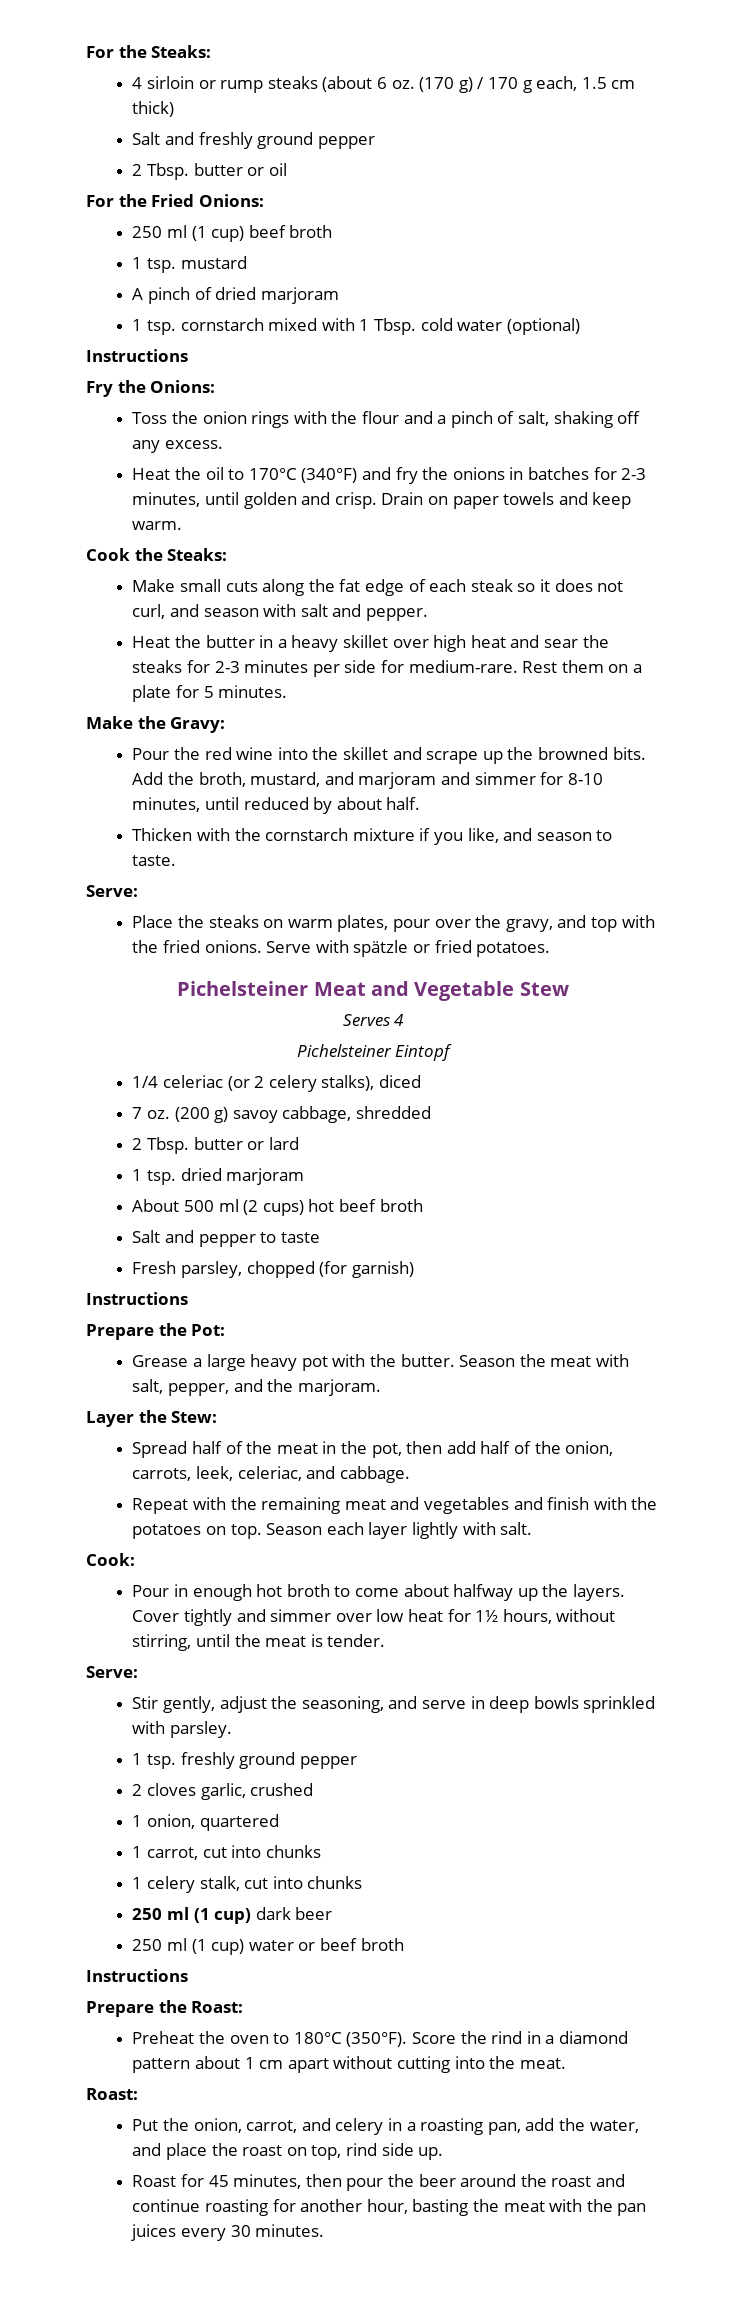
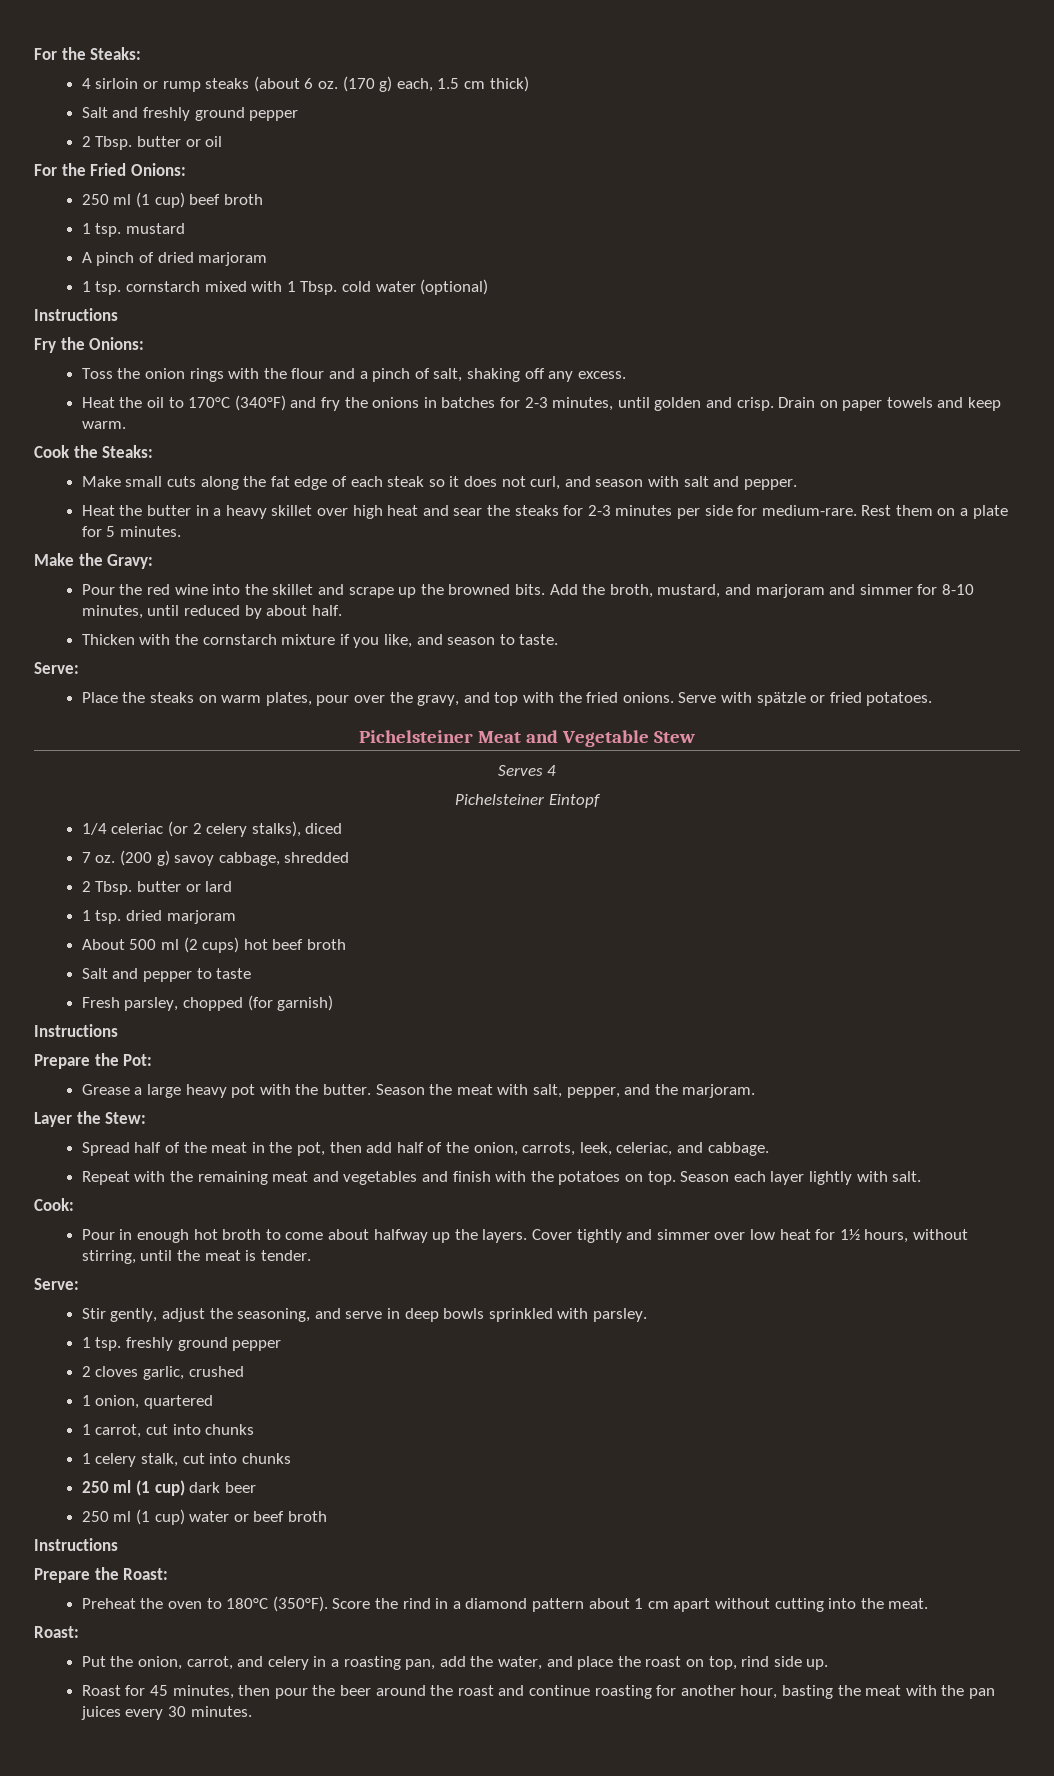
- (170 g) / 170 g each, 1.5 cm thick)
+ (170 g) each, 1.5 cm thick)

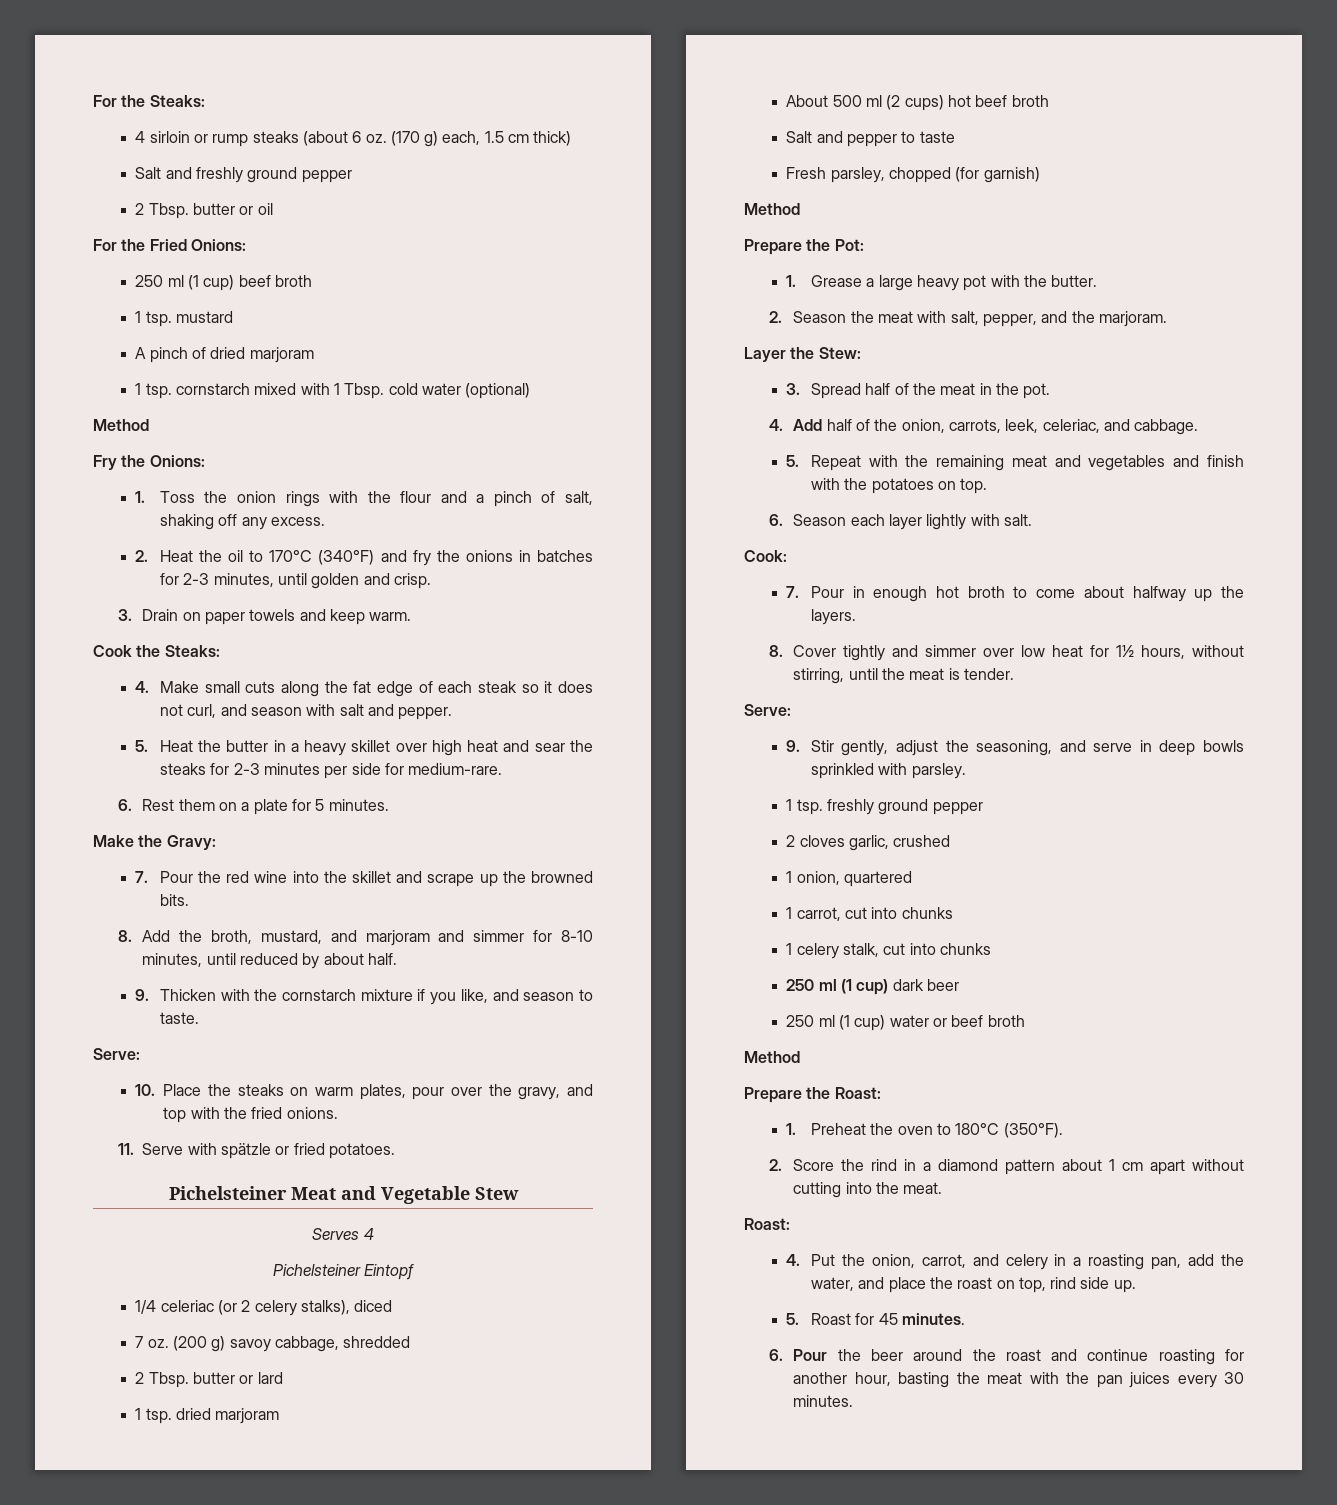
  1 tsp. cornstarch mixed with 1 Tbsp. cold water (optional)
- Instructions
+ Method
- Toss the onion rings with the flour and a pinch of salt, shaking off any excess.
+ 1. Toss the onion rings with the flour and a pinch of salt, shaking off any excess.
- Heat the oil to 170°C (340°F) and fry the onions in batches for 2-3 minutes, until golden and crisp. Drain on paper towels and keep warm.
+ 2. Heat the oil to 170°C (340°F) and fry the onions in batches for 2-3 minutes, until golden and crisp.
+ 3. Drain on paper towels and keep warm.
- Make small cuts along the fat edge of each steak so it does not curl, and season with salt and pepper.
+ 4. Make small cuts along the fat edge of each steak so it does not curl, and season with salt and pepper.
- Heat the butter in a heavy skillet over high heat and sear the steaks for 2-3 minutes per side for medium-rare. Rest them on a plate for 5 minutes.
+ 5. Heat the butter in a heavy skillet over high heat and sear the steaks for 2-3 minutes per side for medium-rare.
+ 6. Rest them on a plate for 5 minutes.
- Pour the red wine into the skillet and scrape up the browned bits. Add the broth, mustard, and marjoram and simmer for 8-10 minutes, until reduced by about half.
+ 7. Pour the red wine into the skillet and scrape up the browned bits.
+ 8. Add the broth, mustard, and marjoram and simmer for 8-10 minutes, until reduced by about half.
- Thicken with the cornstarch mixture if you like, and season to taste.
+ 9. Thicken with the cornstarch mixture if you like, and season to taste.
- Place the steaks on warm plates, pour over the gravy, and top with the fried onions. Serve with spätzle or fried potatoes.
+ 10. Place the steaks on warm plates, pour over the gravy, and top with the fried onions.
+ 11. Serve with spätzle or fried potatoes.
  Fresh parsley, chopped (for garnish)
- Instructions
+ Method
- Grease a large heavy pot with the butter. Season the meat with salt, pepper, and the marjoram.
+ 1. Grease a large heavy pot with the butter.
+ 2. Season the meat with salt, pepper, and the marjoram.
- Spread half of the meat in the pot, then add half of the onion, carrots, leek, celeriac, and cabbage.
+ 3. Spread half of the meat in the pot.
+ 4. Add half of the onion, carrots, leek, celeriac, and cabbage.
- Repeat with the remaining meat and vegetables and finish with the potatoes on top. Season each layer lightly with salt.
+ 5. Repeat with the remaining meat and vegetables and finish with the potatoes on top.
+ 6. Season each layer lightly with salt.
- Pour in enough hot broth to come about halfway up the layers. Cover tightly and simmer over low heat for 1½ hours, without stirring, until the meat is tender.
+ 7. Pour in enough hot broth to come about halfway up the layers.
+ 8. Cover tightly and simmer over low heat for 1½ hours, without stirring, until the meat is tender.
- Stir gently, adjust the seasoning, and serve in deep bowls sprinkled with parsley.
+ 9. Stir gently, adjust the seasoning, and serve in deep bowls sprinkled with parsley.
  250 ml (1 cup) water or beef broth
- Instructions
+ Method
- Preheat the oven to 180°C (350°F). Score the rind in a diamond pattern about 1 cm apart without cutting into the meat.
+ 1. Preheat the oven to 180°C (350°F).
+ 2. Score the rind in a diamond pattern about 1 cm apart without cutting into the meat.
- Put the onion, carrot, and celery in a roasting pan, add the water, and place the roast on top, rind side up.
+ 4. Put the onion, carrot, and celery in a roasting pan, add the water, and place the roast on top, rind side up.
- Roast for 45 minutes, then pour the beer around the roast and continue roasting for another hour, basting the meat with the pan juices every 30 minutes.
+ 5. Roast for 45 minutes.
+ 6. Pour the beer around the roast and continue roasting for another hour, basting the meat with the pan juices every 30 minutes.

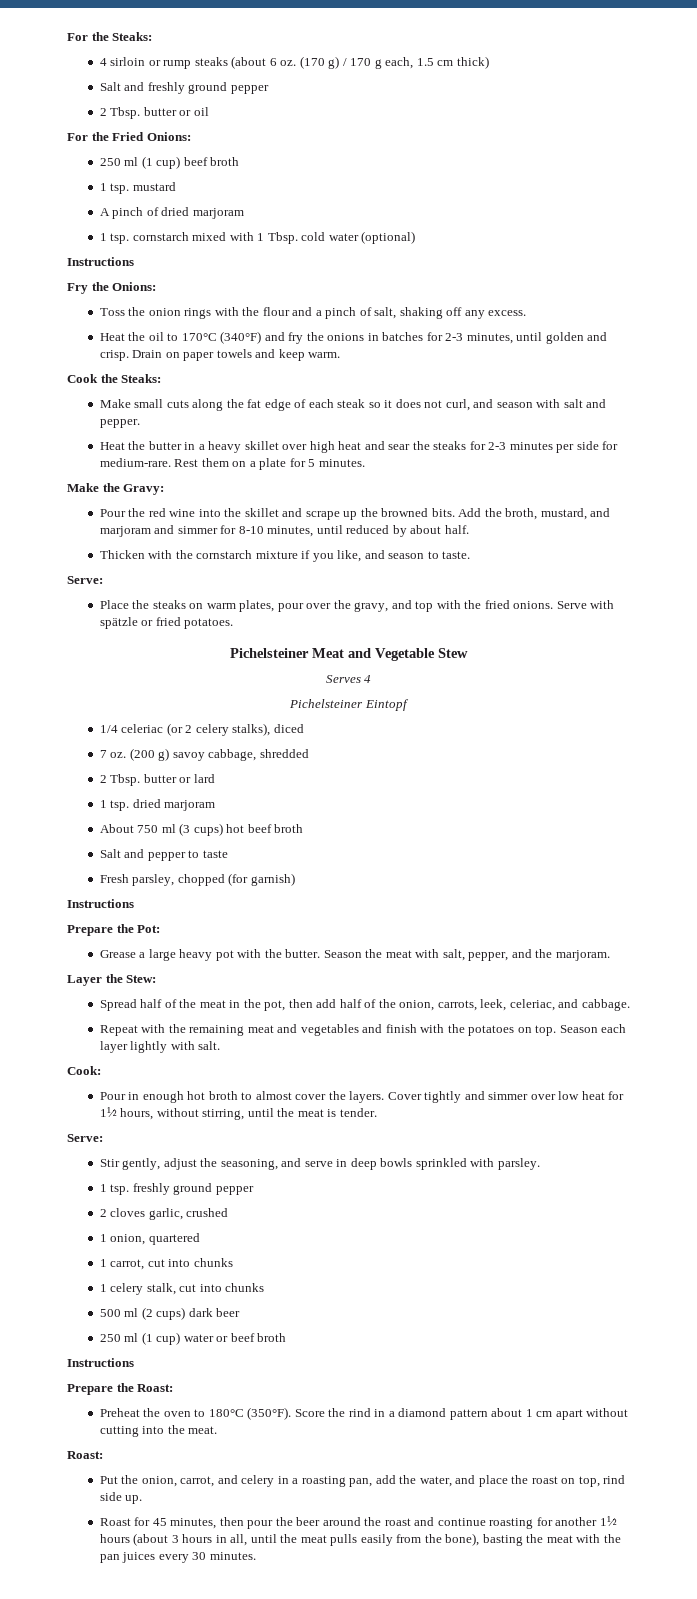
- (170 g) each, 1.5 cm thick)
+ (170 g) / 170 g each, 1.5 cm thick)
  1 tsp. cornstarch mixed with 1 Tbsp. cold water (optional)
- Method
+ Instructions
- 1. Toss the onion rings with the flour and a pinch of salt, shaking off any excess.
+ Toss the onion rings with the flour and a pinch of salt, shaking off any excess.
- 2. Heat the oil to 170°C (340°F) and fry the onions in batches for 2-3 minutes, until golden and crisp.
- 3. Drain on paper towels and keep warm.
+ Heat the oil to 170°C (340°F) and fry the onions in batches for 2-3 minutes, until golden and crisp. Drain on paper towels and keep warm.
- 4. Make small cuts along the fat edge of each steak so it does not curl, and season with salt and pepper.
+ Make small cuts along the fat edge of each steak so it does not curl, and season with salt and pepper.
- 5. Heat the butter in a heavy skillet over high heat and sear the steaks for 2-3 minutes per side for medium-rare.
- 6. Rest them on a plate for 5 minutes.
+ Heat the butter in a heavy skillet over high heat and sear the steaks for 2-3 minutes per side for medium-rare. Rest them on a plate for 5 minutes.
- 7. Pour the red wine into the skillet and scrape up the browned bits.
- 8. Add the broth, mustard, and marjoram and simmer for 8-10 minutes, until reduced by about half.
+ Pour the red wine into the skillet and scrape up the browned bits. Add the broth, mustard, and marjoram and simmer for 8-10 minutes, until reduced by about half.
- 9. Thicken with the cornstarch mixture if you like, and season to taste.
+ Thicken with the cornstarch mixture if you like, and season to taste.
- 10. Place the steaks on warm plates, pour over the gravy, and top with the fried onions.
- 11. Serve with spätzle or fried potatoes.
+ Place the steaks on warm plates, pour over the gravy, and top with the fried onions. Serve with spätzle or fried potatoes.
- About 500 ml (2 cups) hot beef broth
+ About 750 ml (3 cups) hot beef broth
  Fresh parsley, chopped (for garnish)
- Method
+ Instructions
- 1. Grease a large heavy pot with the butter.
- 2. Season the meat with salt, pepper, and the marjoram.
+ Grease a large heavy pot with the butter. Season the meat with salt, pepper, and the marjoram.
- 3. Spread half of the meat in the pot.
- 4. Add half of the onion, carrots, leek, celeriac, and cabbage.
+ Spread half of the meat in the pot, then add half of the onion, carrots, leek, celeriac, and cabbage.
- 5. Repeat with the remaining meat and vegetables and finish with the potatoes on top.
- 6. Season each layer lightly with salt.
+ Repeat with the remaining meat and vegetables and finish with the potatoes on top. Season each layer lightly with salt.
- 7. Pour in enough hot broth to come about halfway up the layers.
- 8. Cover tightly and simmer over low heat for 1½ hours, without stirring, until the meat is tender.
+ Pour in enough hot broth to almost cover the layers. Cover tightly and simmer over low heat for 1½ hours, without stirring, until the meat is tender.
- 9. Stir gently, adjust the seasoning, and serve in deep bowls sprinkled with parsley.
+ Stir gently, adjust the seasoning, and serve in deep bowls sprinkled with parsley.
- 250 ml (1 cup) dark beer
+ 500 ml (2 cups) dark beer
  250 ml (1 cup) water or beef broth
- Method
+ Instructions
- 1. Preheat the oven to 180°C (350°F).
- 2. Score the rind in a diamond pattern about 1 cm apart without cutting into the meat.
+ Preheat the oven to 180°C (350°F). Score the rind in a diamond pattern about 1 cm apart without cutting into the meat.
- 4. Put the onion, carrot, and celery in a roasting pan, add the water, and place the roast on top, rind side up.
+ Put the onion, carrot, and celery in a roasting pan, add the water, and place the roast on top, rind side up.
- 5. Roast for 45 minutes.
- 6. Pour the beer around the roast and continue roasting for another hour, basting the meat with the pan juices every 30 minutes.
+ Roast for 45 minutes, then pour the beer around the roast and continue roasting for another 1½ hours (about 3 hours in all, until the meat pulls easily from the bone), basting the meat with the pan juices every 30 minutes.

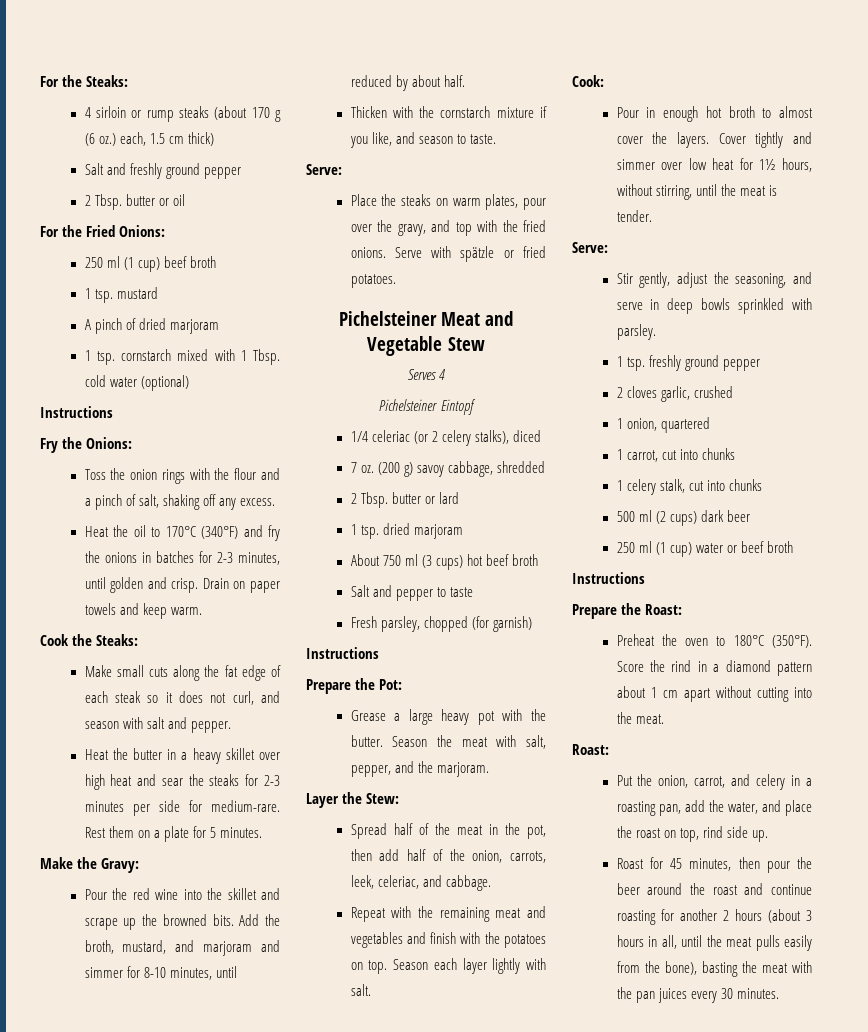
- 4 sirloin or rump steaks (about 6 oz. (170 g) / 170 g each, 1.5 cm thick)
+ 4 sirloin or rump steaks (about 170 g (6 oz.) each, 1.5 cm thick)
- Roast for 45 minutes, then pour the beer around the roast and continue roasting for another 1½ hours (about 3 hours in all, until the meat pulls easily from the bone), basting the meat with the pan juices every 30 minutes.
+ Roast for 45 minutes, then pour the beer around the roast and continue roasting for another 2 hours (about 3 hours in all, until the meat pulls easily from the bone), basting the meat with the pan juices every 30 minutes.

